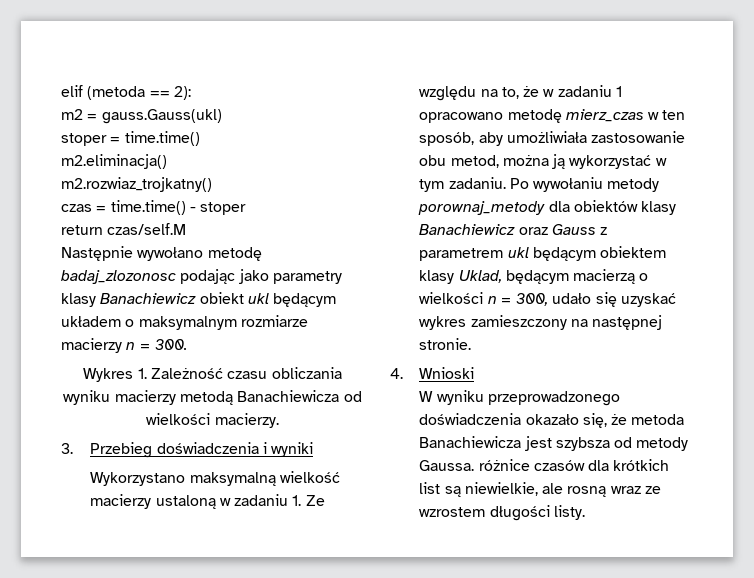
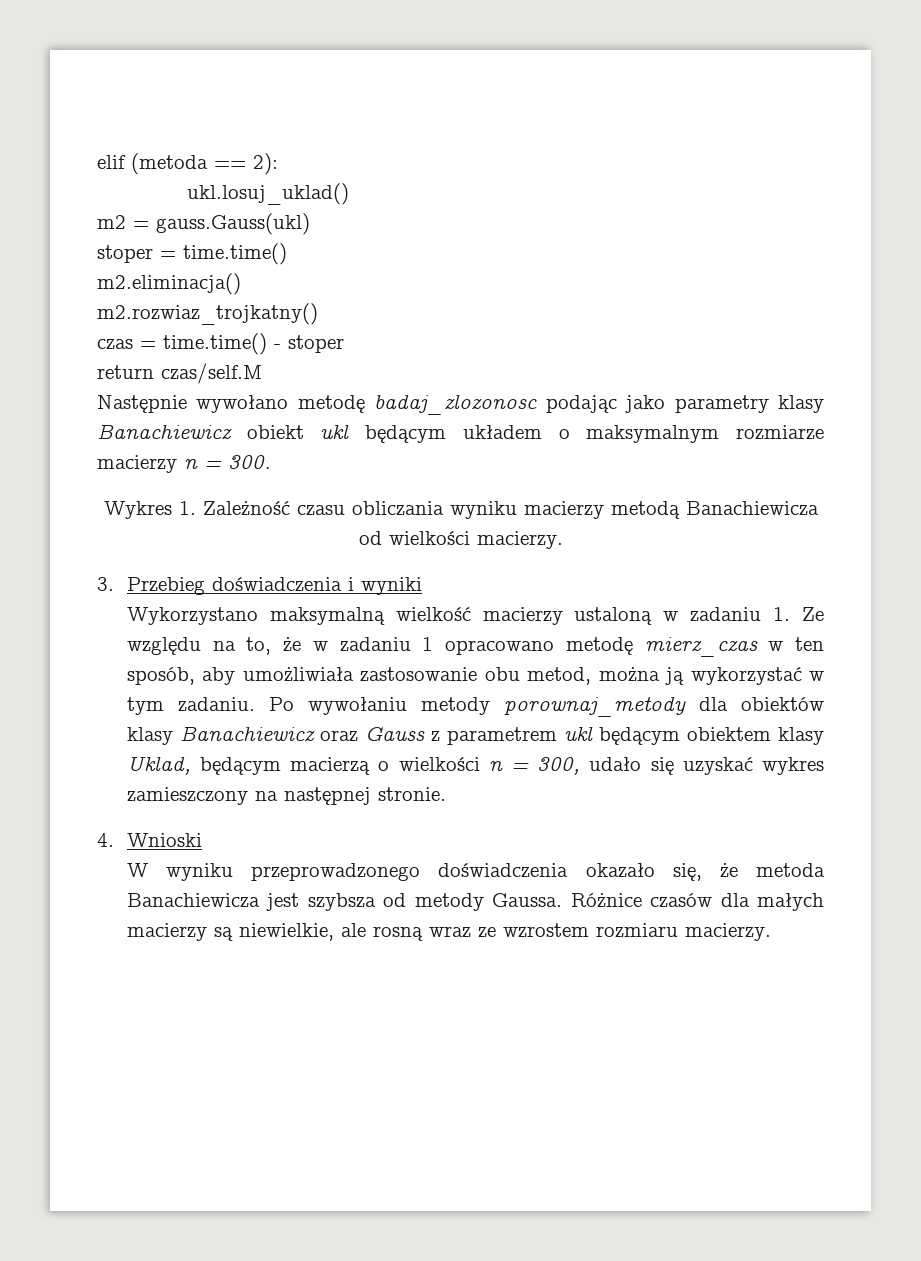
+ ukl.losuj_uklad()
- W wyniku przeprowadzonego doświadczenia okazało się, że metoda Banachiewicza jest szybsza od metody Gaussa. różnice czasów dla krótkich list są niewielkie, ale rosną wraz ze wzrostem długości listy.
+ W wyniku przeprowadzonego doświadczenia okazało się, że metoda Banachiewicza jest szybsza od metody Gaussa. Różnice czasów dla małych macierzy są niewielkie, ale rosną wraz ze wzrostem rozmiaru macierzy.

